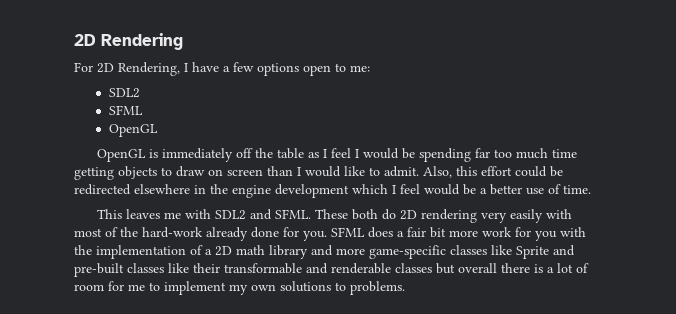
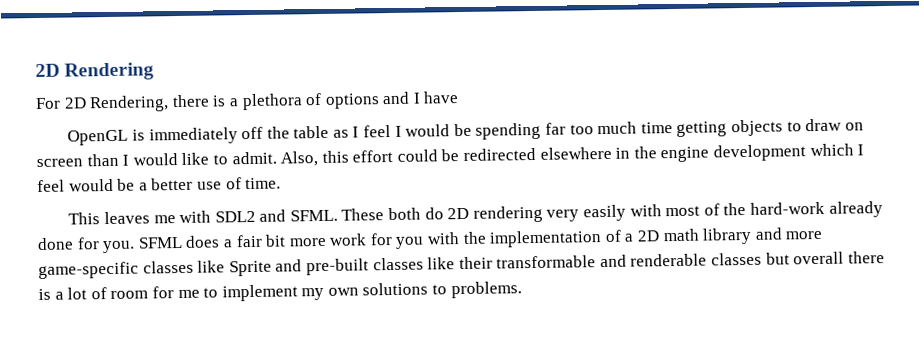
- For 2D Rendering, I have a few options open to me:
- SDL2
- SFML
- OpenGL
+ For 2D Rendering, there is a plethora of options and I have

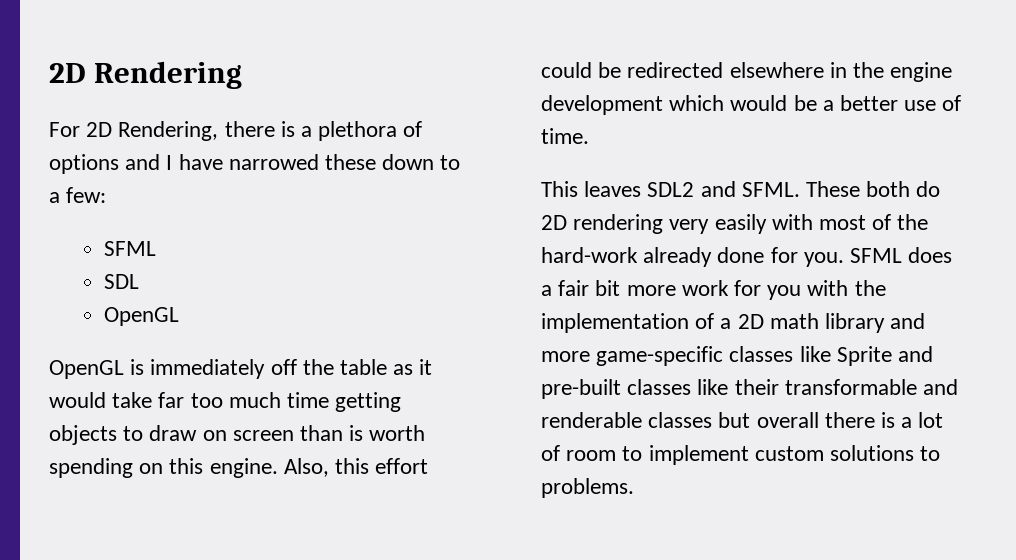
- For 2D Rendering, there is a plethora of options and I have
+ For 2D Rendering, there is a plethora of options and I have narrowed these down to a few:
+ SFML
+ SDL
+ OpenGL
- OpenGL is immediately off the table as I feel I would be spending far too much time getting objects to draw on screen than I would like to admit.
+ OpenGL is immediately off the table as it would take far too much time getting objects to draw on screen than is worth spending on this engine.
- Also, this effort could be redirected elsewhere in the engine development which I feel would be a better use of time.
+ Also, this effort could be redirected elsewhere in the engine development which would be a better use of time.
- This leaves me with SDL2 and SFML.
+ This leaves SDL2 and SFML.
- SFML does a fair bit more work for you with the implementation of a 2D math library and more game-specific classes like Sprite and pre-built classes like their transformable and renderable classes but overall there is a lot of room for me to implement my own solutions to problems.
+ SFML does a fair bit more work for you with the implementation of a 2D math library and more game-specific classes like Sprite and pre-built classes like their transformable and renderable classes but overall there is a lot of room to implement custom solutions to problems.

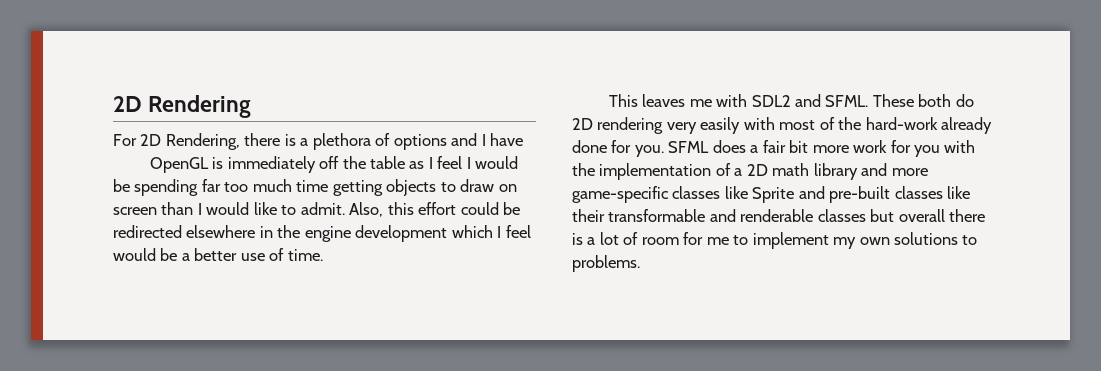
- For 2D Rendering, there is a plethora of options and I have narrowed these down to a few:
- SFML
- SDL
- OpenGL
+ For 2D Rendering, there is a plethora of options and I have
- OpenGL is immediately off the table as it would take far too much time getting objects to draw on screen than is worth spending on this engine.
+ OpenGL is immediately off the table as I feel I would be spending far too much time getting objects to draw on screen than I would like to admit.
- Also, this effort could be redirected elsewhere in the engine development which would be a better use of time.
+ Also, this effort could be redirected elsewhere in the engine development which I feel would be a better use of time.
- This leaves SDL2 and SFML.
+ This leaves me with SDL2 and SFML.
- SFML does a fair bit more work for you with the implementation of a 2D math library and more game-specific classes like Sprite and pre-built classes like their transformable and renderable classes but overall there is a lot of room to implement custom solutions to problems.
+ SFML does a fair bit more work for you with the implementation of a 2D math library and more game-specific classes like Sprite and pre-built classes like their transformable and renderable classes but overall there is a lot of room for me to implement my own solutions to problems.

